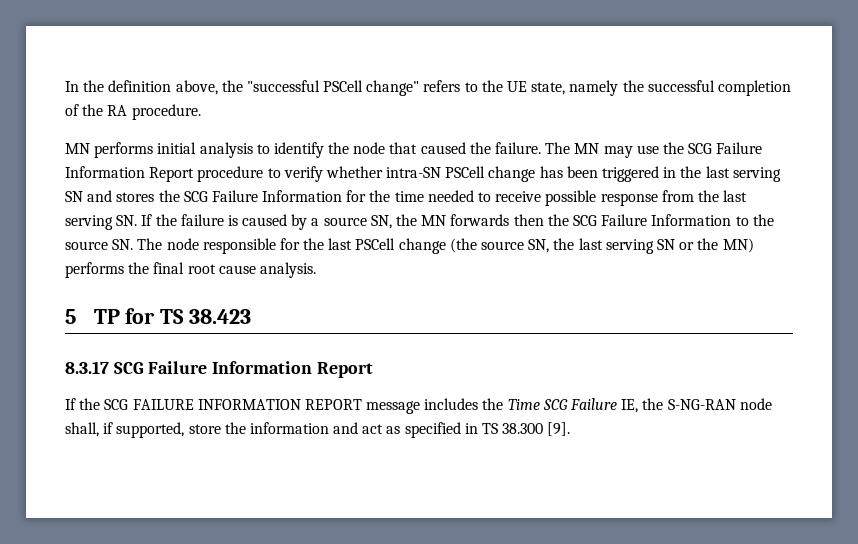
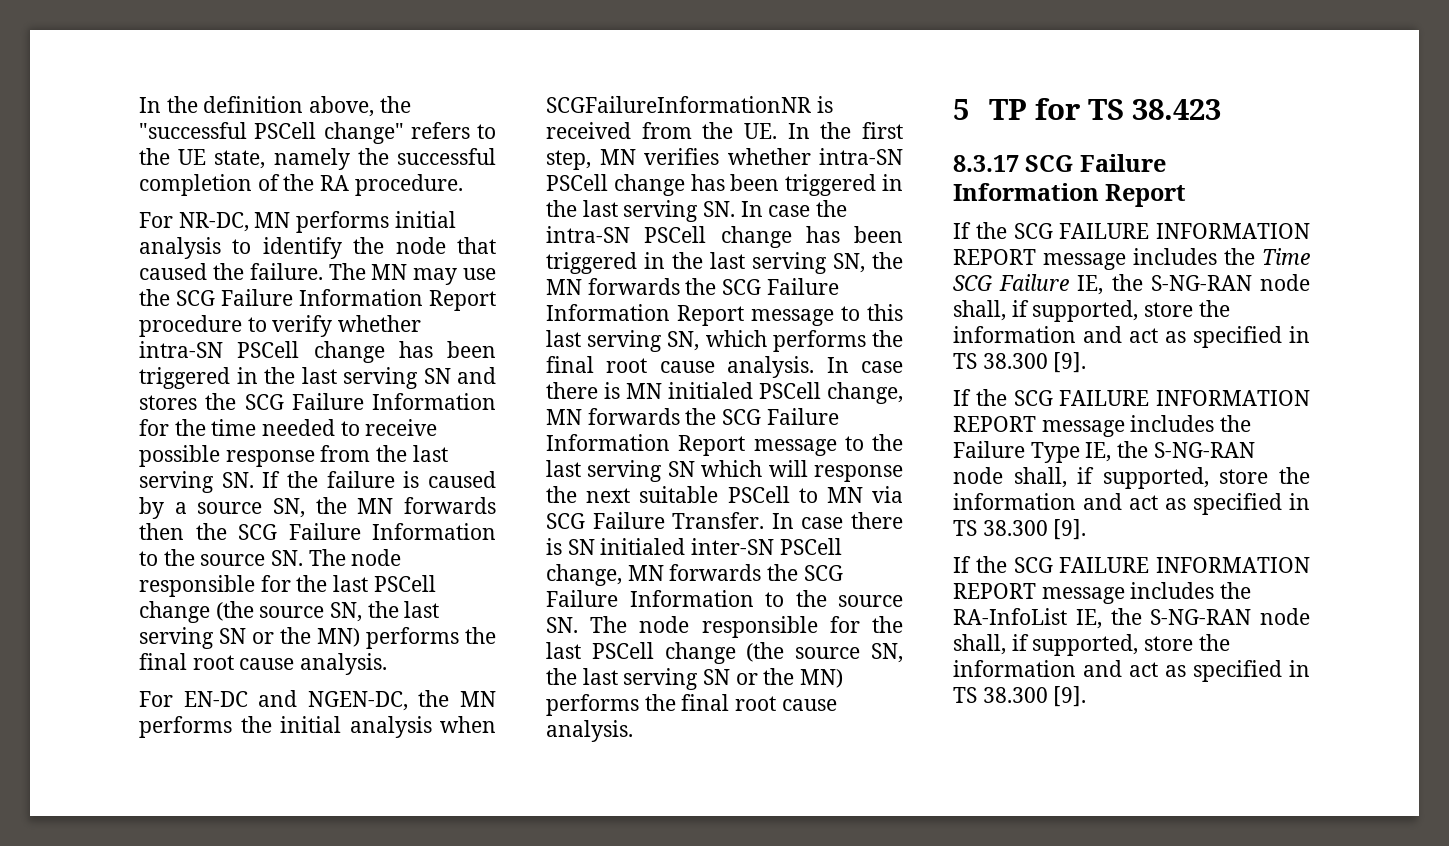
- MN performs initial analysis to identify the node that caused the failure.
+ For NR-DC, MN performs initial analysis to identify the node that caused the failure.
+ For EN-DC and NGEN-DC, the MN performs the initial analysis when SCGFailureInformationNR is received from the UE. In the first step, MN verifies whether intra-SN PSCell change has been triggered in the last serving SN. In case the intra-SN PSCell change has been triggered in the last serving SN, the MN forwards the SCG Failure Information Report message to this last serving SN, which performs the final root cause analysis. In case there is MN initialed PSCell change, MN forwards the SCG Failure Information Report message to the last serving SN which will response the next suitable PSCell to MN via SCG Failure Transfer. In case there is SN initialed inter-SN PSCell change, MN forwards the SCG Failure Information to the source SN. The node responsible for the last PSCell change (the source SN, the last serving SN or the MN) performs the final root cause analysis.
+ If the SCG FAILURE INFORMATION REPORT message includes the Failure Type IE, the S-NG-RAN node shall, if supported, store the information and act as specified in TS 38.300 [9].
+ If the SCG FAILURE INFORMATION REPORT message includes the RA-InfoList IE, the S-NG-RAN node shall, if supported, store the information and act as specified in TS 38.300 [9].

